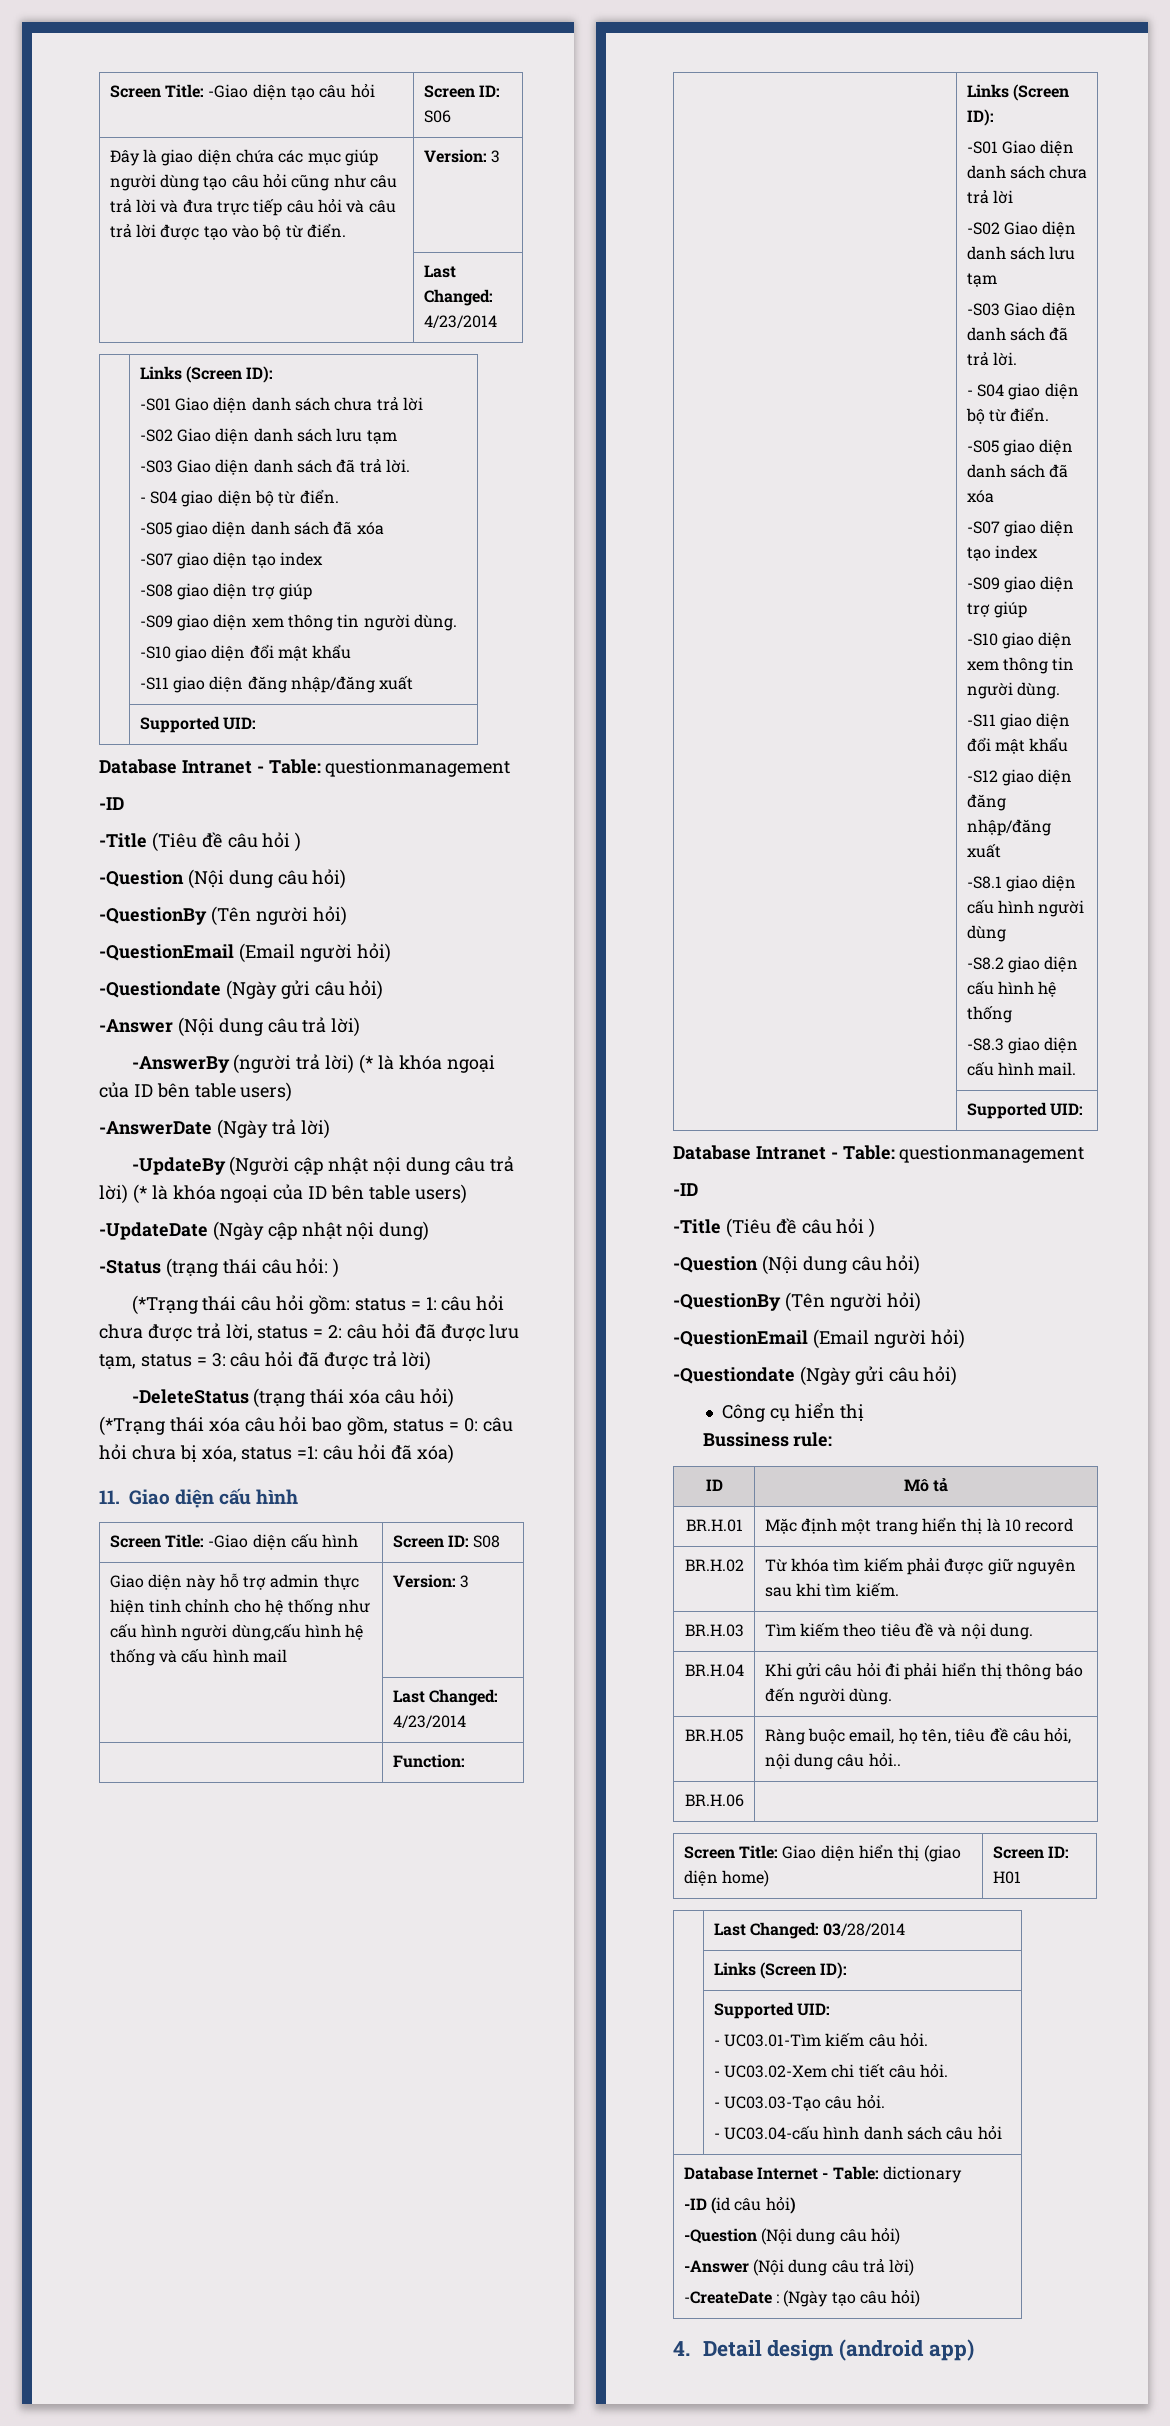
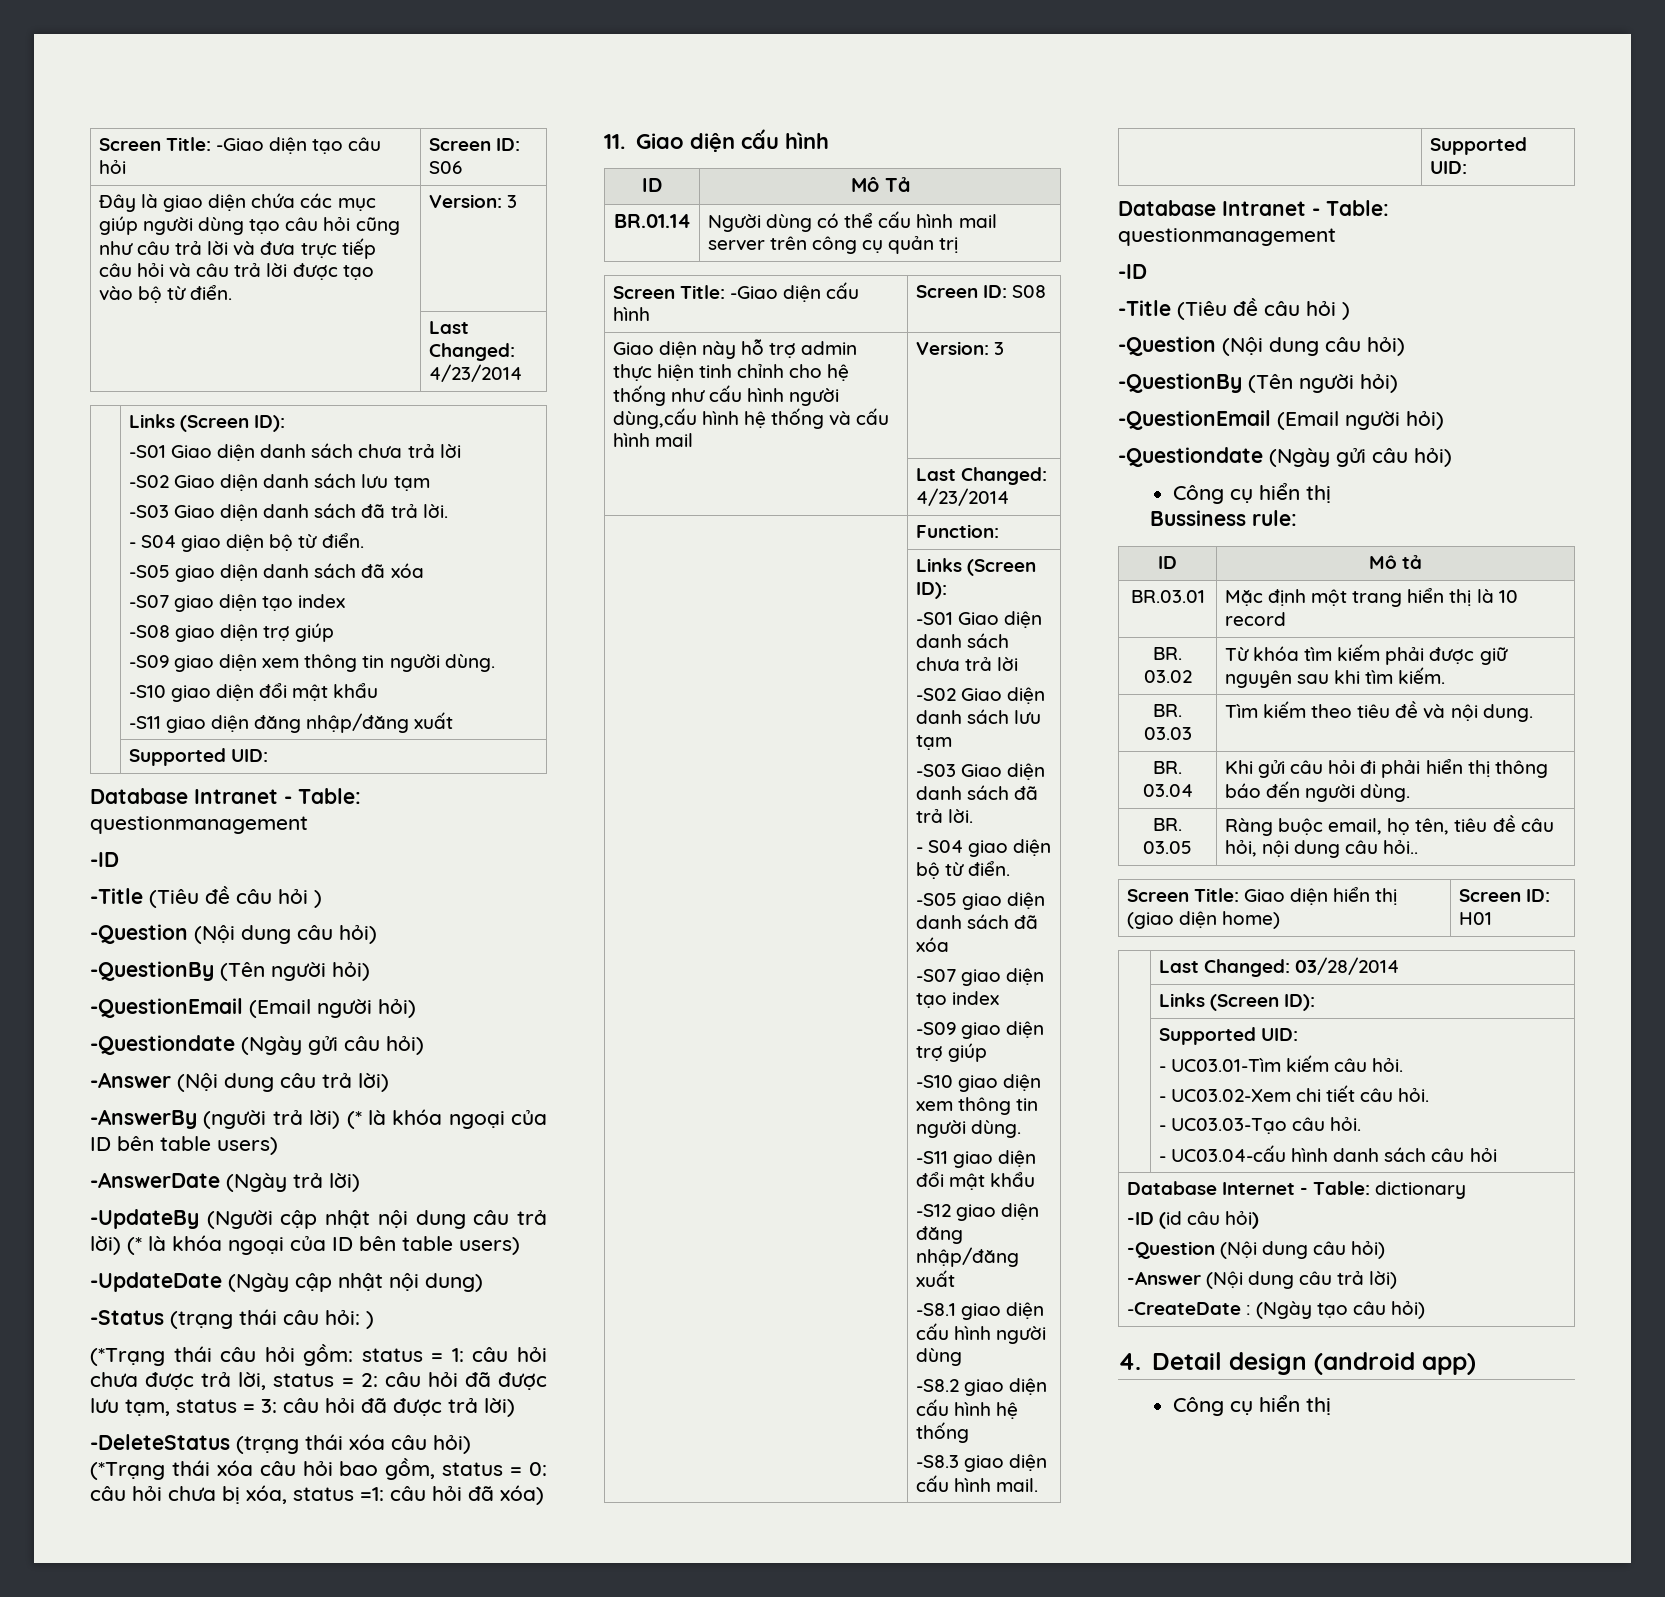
+ ID | Mô Tả
+ BR.01.14 | Người dùng có thể cấu hình mail server trên công cụ quản trị
- BR.H.01 | Mặc định một trang hiển thị là 10 record
+ BR.03.01 | Mặc định một trang hiển thị là 10 record
- BR.H.02 | Từ khóa tìm kiếm phải được giữ nguyên sau khi tìm kiếm.
+ BR. 03.02 | Từ khóa tìm kiếm phải được giữ nguyên sau khi tìm kiếm.
- BR.H.03 | Tìm kiếm theo tiêu đề và nội dung.
+ BR. 03.03 | Tìm kiếm theo tiêu đề và nội dung.
- BR.H.04 | Khi gửi câu hỏi đi phải hiển thị thông báo đến người dùng.
+ BR. 03.04 | Khi gửi câu hỏi đi phải hiển thị thông báo đến người dùng.
- BR.H.05 | Ràng buộc email, họ tên, tiêu đề câu hỏi, nội dung câu hỏi..
+ BR. 03.05 | Ràng buộc email, họ tên, tiêu đề câu hỏi, nội dung câu hỏi..
- BR.H.06 |
  4. Detail design (android app)
+ Công cụ hiển thị

